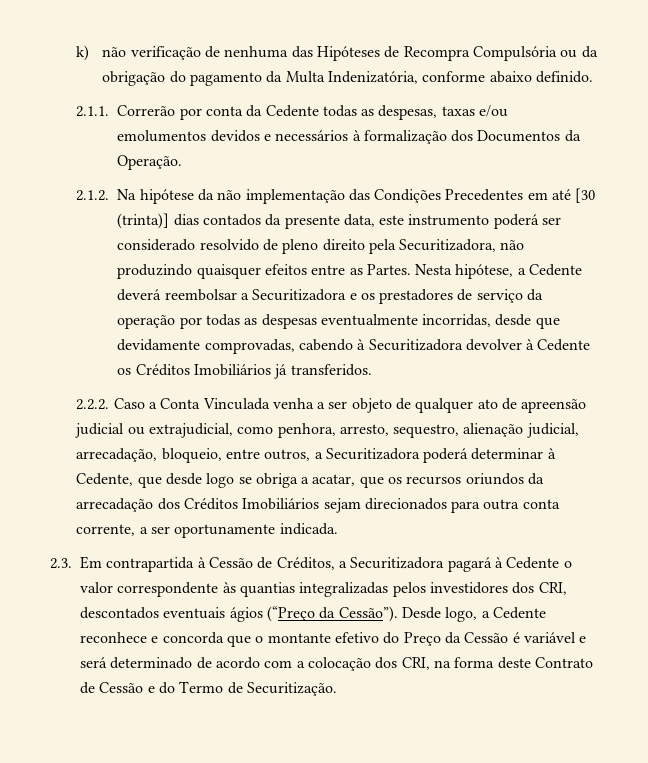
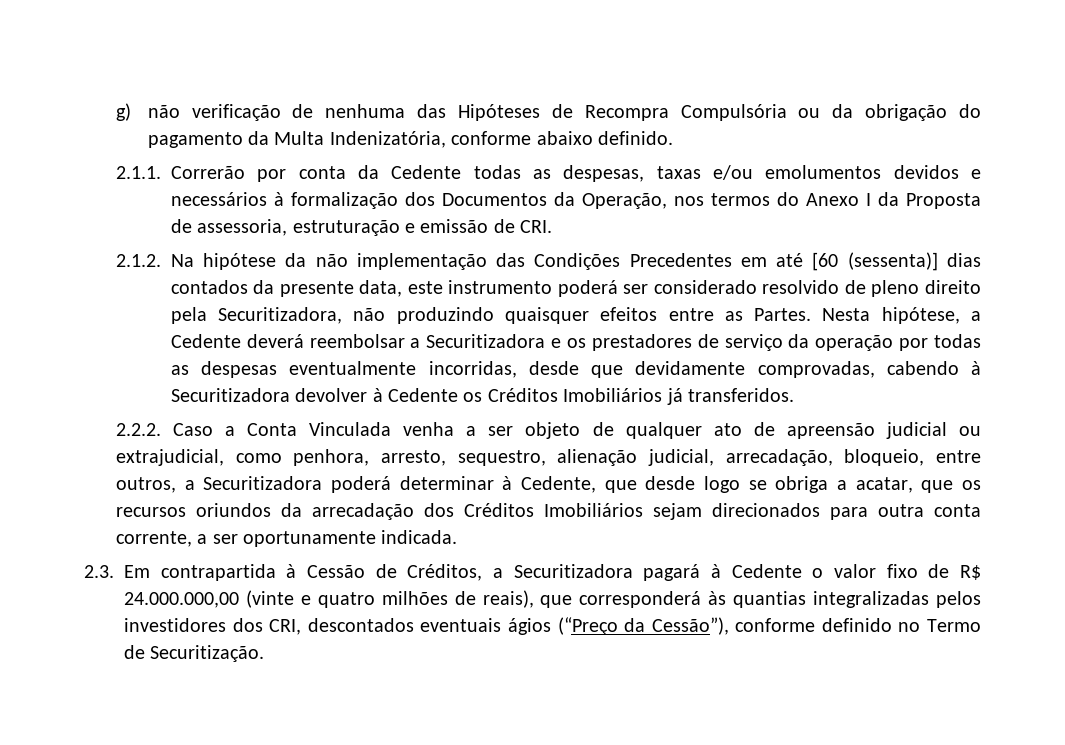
- k) não verificação de nenhuma das Hipóteses de Recompra Compulsória ou da obrigação do pagamento da Multa Indenizatória, conforme abaixo definido.
+ g) não verificação de nenhuma das Hipóteses de Recompra Compulsória ou da obrigação do pagamento da Multa Indenizatória, conforme abaixo definido.
- 2.1.1. Correrão por conta da Cedente todas as despesas, taxas e/ou emolumentos devidos e necessários à formalização dos Documentos da Operação.
+ 2.1.1. Correrão por conta da Cedente todas as despesas, taxas e/ou emolumentos devidos e necessários à formalização dos Documentos da Operação, nos termos do Anexo I da Proposta de assessoria, estruturação e emissão de CRI.
- 2.1.2. Na hipótese da não implementação das Condições Precedentes em até [30 (trinta)] dias contados da presente data, este instrumento poderá ser considerado resolvido de pleno direito pela Securitizadora, não produzindo quaisquer efeitos entre as Partes.
+ 2.1.2. Na hipótese da não implementação das Condições Precedentes em até [60 (sessenta)] dias contados da presente data, este instrumento poderá ser considerado resolvido de pleno direito pela Securitizadora, não produzindo quaisquer efeitos entre as Partes.
- 2.3. Em contrapartida à Cessão de Créditos, a Securitizadora pagará à Cedente o valor correspondente às quantias integralizadas pelos investidores dos CRI, descontados eventuais ágios (“Preço da Cessão”). Desde logo, a Cedente reconhece e concorda que o montante efetivo do Preço da Cessão é variável e será determinado de acordo com a colocação dos CRI, na forma deste Contrato de Cessão e do Termo de Securitização.
+ 2.3. Em contrapartida à Cessão de Créditos, a Securitizadora pagará à Cedente o valor fixo de R$ 24.000.000,00 (vinte e quatro milhões de reais), que corresponderá às quantias integralizadas pelos investidores dos CRI, descontados eventuais ágios (“Preço da Cessão”), conforme definido no Termo de Securitização.

